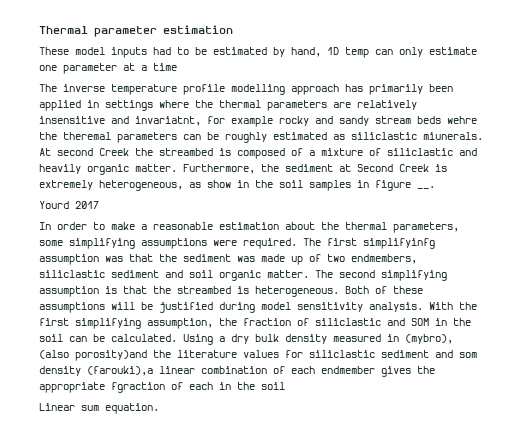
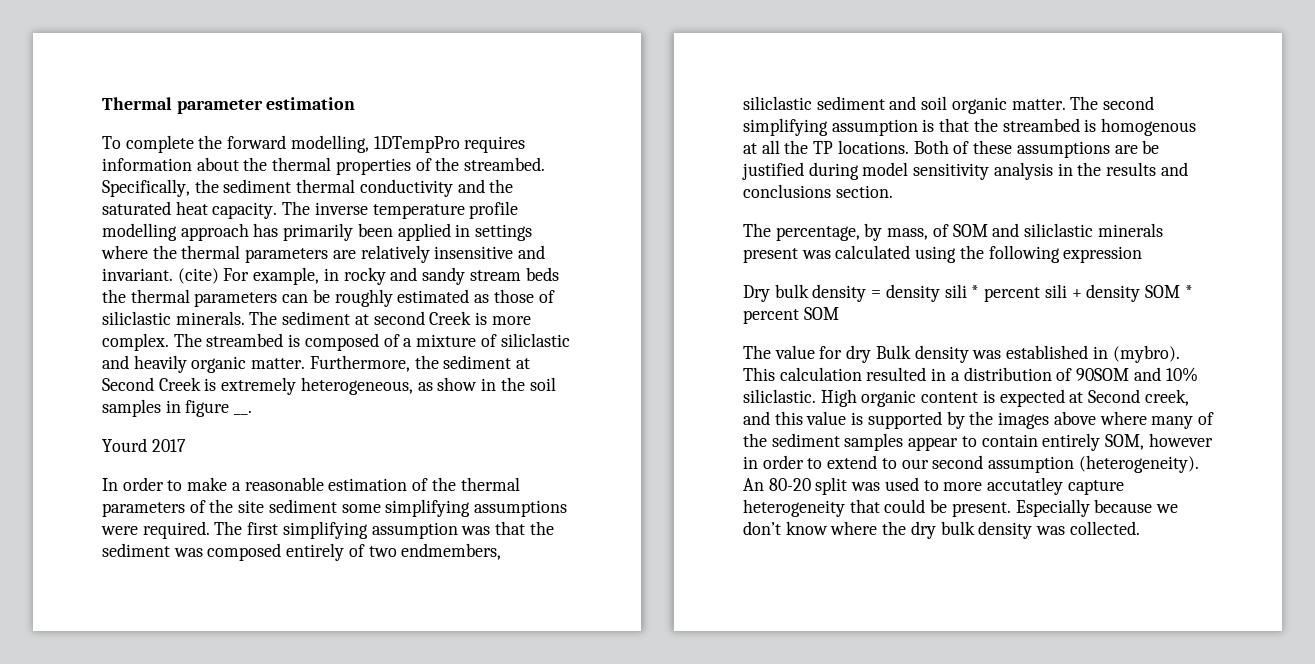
- These model inputs had to be estimated by hand, 1D temp can only estimate one parameter at a time
- The inverse temperature profile modelling approach has primarily been applied in settings where the thermal parameters are relatively insensitive and invariatnt, for example rocky and sandy stream beds wehre the theremal parameters can be roughly estimated as siliclastic miunerals. At second Creek the streambed is composed of a mixture of siliclastic and heavily organic matter.
+ To complete the forward modelling, 1DTempPro requires information about the thermal properties of the streambed. Specifically, the sediment thermal conductivity and the saturated heat capacity. The inverse temperature profile modelling approach has primarily been applied in settings where the thermal parameters are relatively insensitive and invariant. (cite) For example, in rocky and sandy stream beds the thermal parameters can be roughly estimated as those of siliclastic minerals. The sediment at second Creek is more complex. The streambed is composed of a mixture of siliclastic and heavily organic matter.
- In order to make a reasonable estimation about the thermal parameters, some simplifying assumptions were required.
+ In order to make a reasonable estimation of the thermal parameters of the site sediment some simplifying assumptions were required.
- The first simplifyinfg assumption was that the sediment was made up of two endmembers, siliclastic sediment and soil organic matter.
+ The first simplifying assumption was that the sediment was composed entirely of two endmembers, siliclastic sediment and soil organic matter.
- The second simplifying assumption is that the streambed is heterogeneous.
+ The second simplifying assumption is that the streambed is homogenous at all the TP locations.
- Both of these assumptions will be justified during model sensitivity analysis. With the first simplifying assumption, the fraction of siliclastic and SOM in the soil can be calculated. Using a dry bulk density measured in (mybro), (also porosity)and the literature values for siliclastic sediment and som density (farouki),a linear combination of each endmember gives the appropriate fgraction of each in the soil
- Linear sum equation.
+ Both of these assumptions are be justified during model sensitivity analysis in the results and conclusions section.
+ The percentage, by mass, of SOM and siliclastic minerals present was calculated using the following expression
+ Dry bulk density = density sili * percent sili + density SOM * percent SOM
+ The value for dry Bulk density was established in (mybro). This calculation resulted in a distribution of 90SOM and 10% siliclastic. High organic content is expected at Second creek, and this value is supported by the images above where many of the sediment samples appear to contain entirely SOM, however in order to extend to our second assumption (heterogeneity). An 80-20 split was used to more accutatley capture heterogeneity that could be present. Especially because we don’t know where the dry bulk density was collected.

